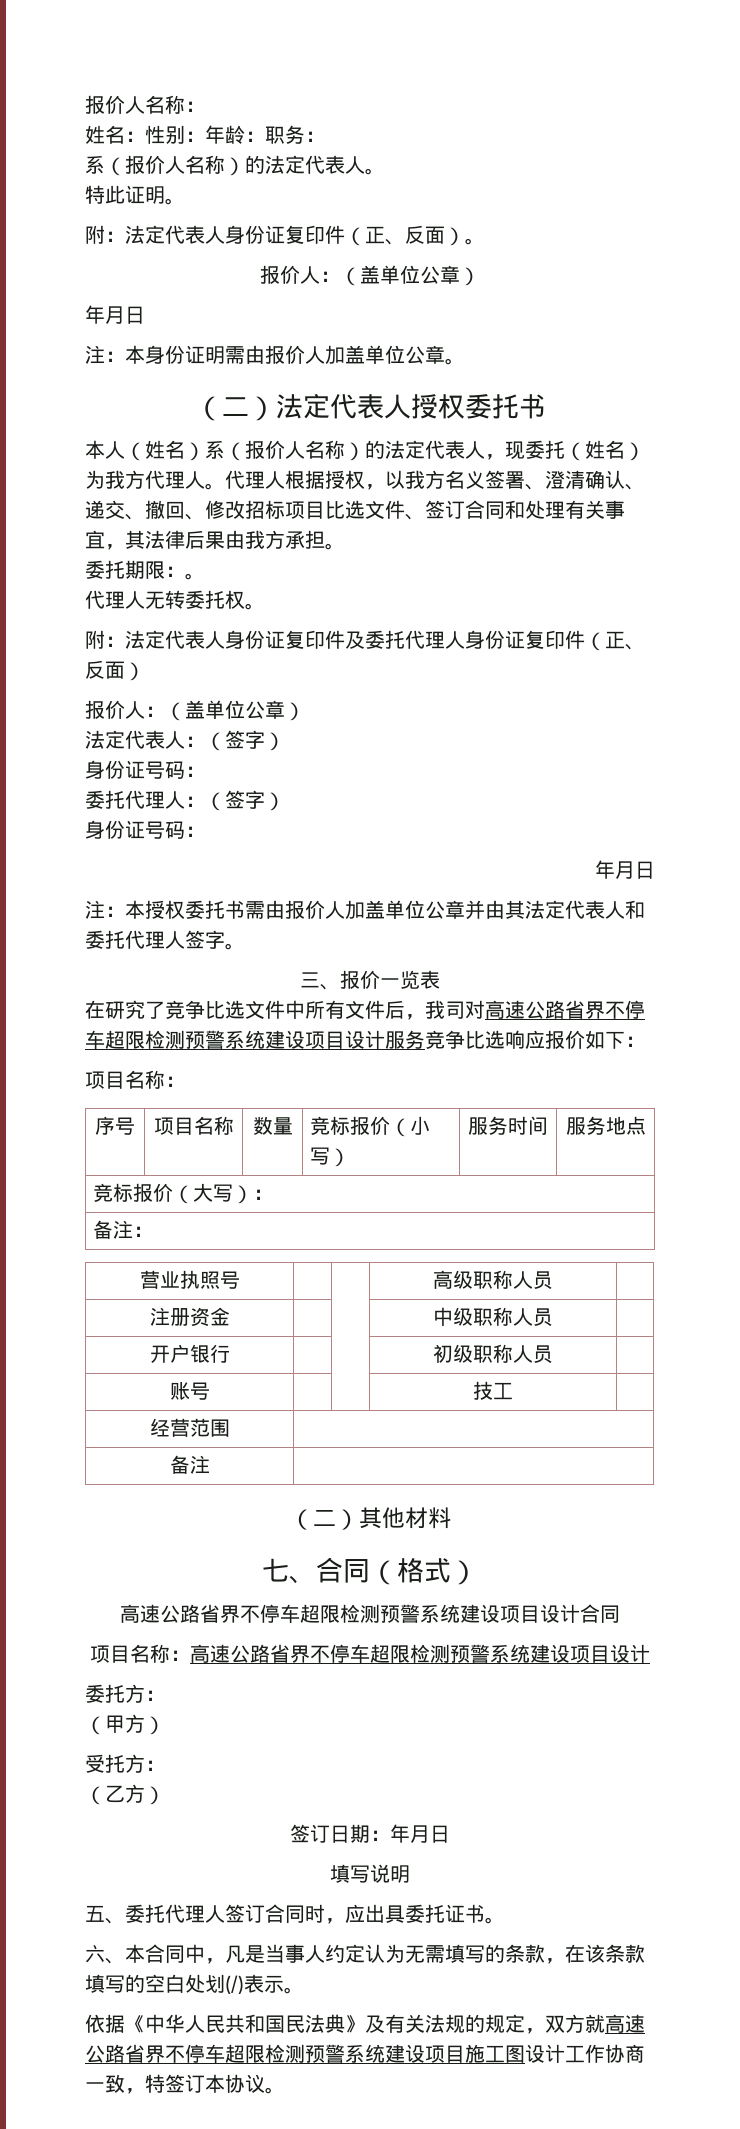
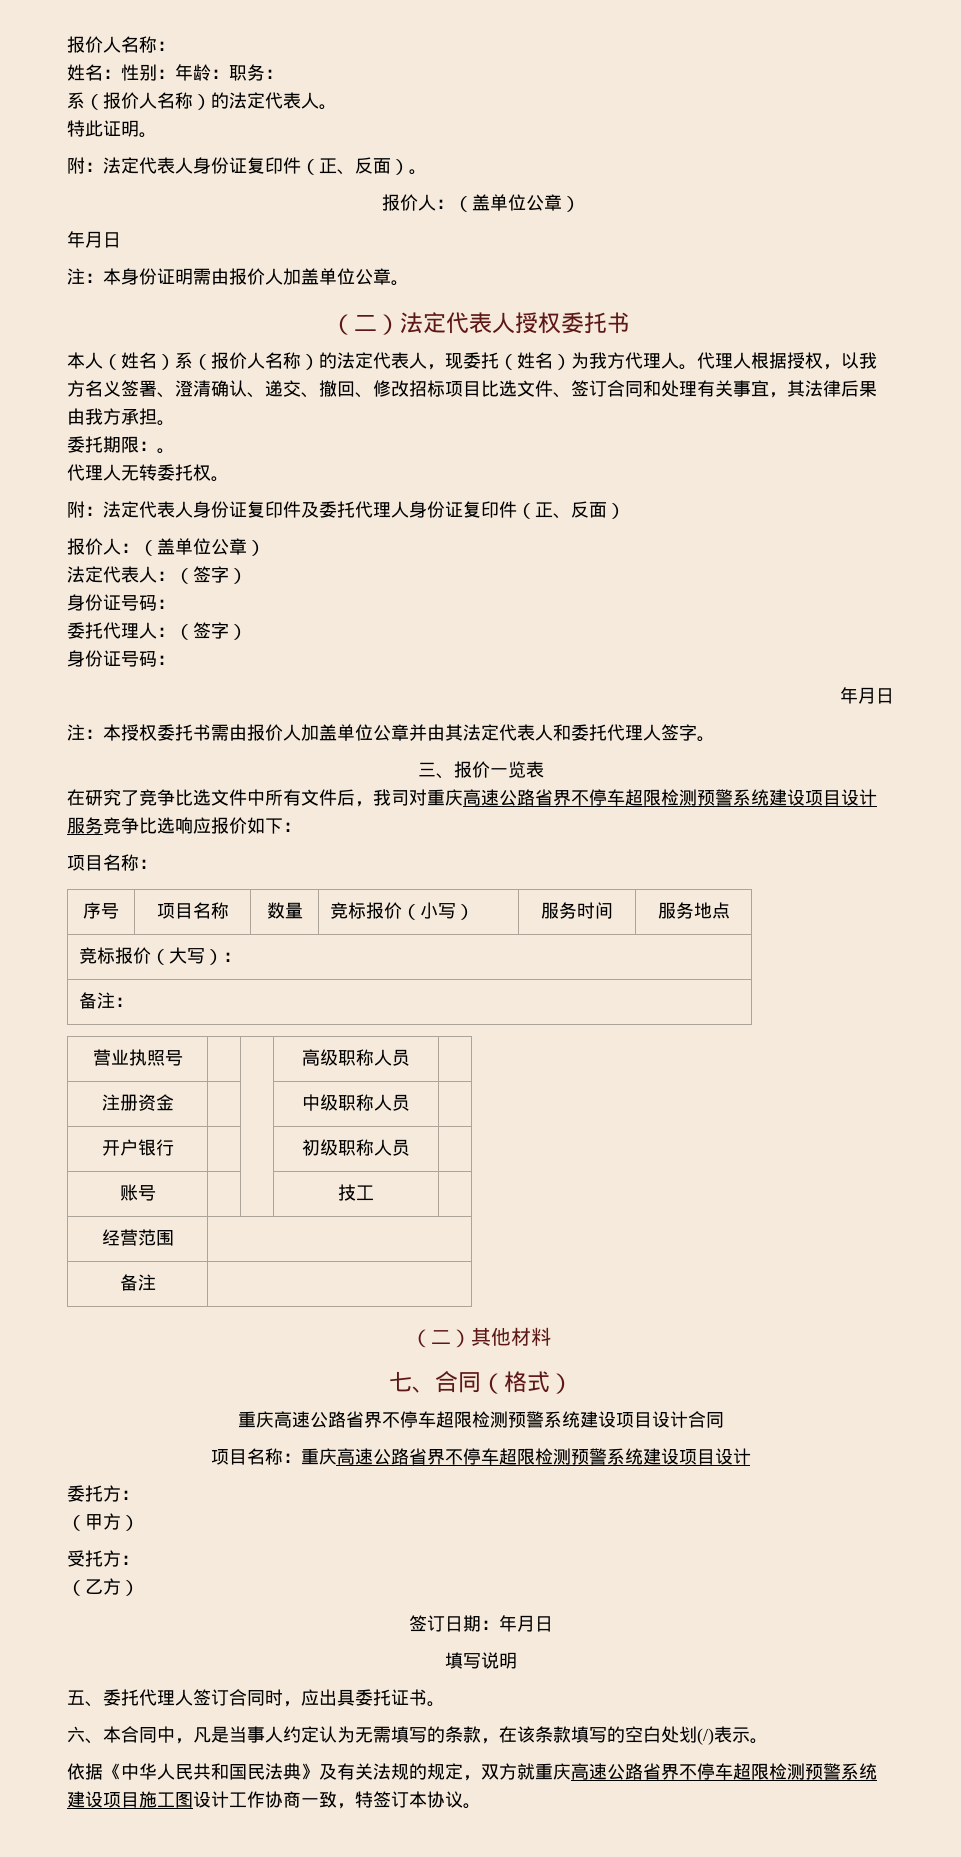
- 在研究了竞争比选文件中所有文件后，我司对高速公路省界不停车超限检测预警系统建设项目设计服务竞争比选响应报价如下：
+ 在研究了竞争比选文件中所有文件后，我司对重庆高速公路省界不停车超限检测预警系统建设项目设计服务竞争比选响应报价如下：
- 高速公路省界不停车超限检测预警系统建设项目设计合同
+ 重庆高速公路省界不停车超限检测预警系统建设项目设计合同
- 项目名称：高速公路省界不停车超限检测预警系统建设项目设计
+ 项目名称：重庆高速公路省界不停车超限检测预警系统建设项目设计
- 依据《中华人民共和国民法典》及有关法规的规定，双方就高速公路省界不停车超限检测预警系统建设项目施工图设计工作协商一致，特签订本协议。
+ 依据《中华人民共和国民法典》及有关法规的规定，双方就重庆高速公路省界不停车超限检测预警系统建设项目施工图设计工作协商一致，特签订本协议。

